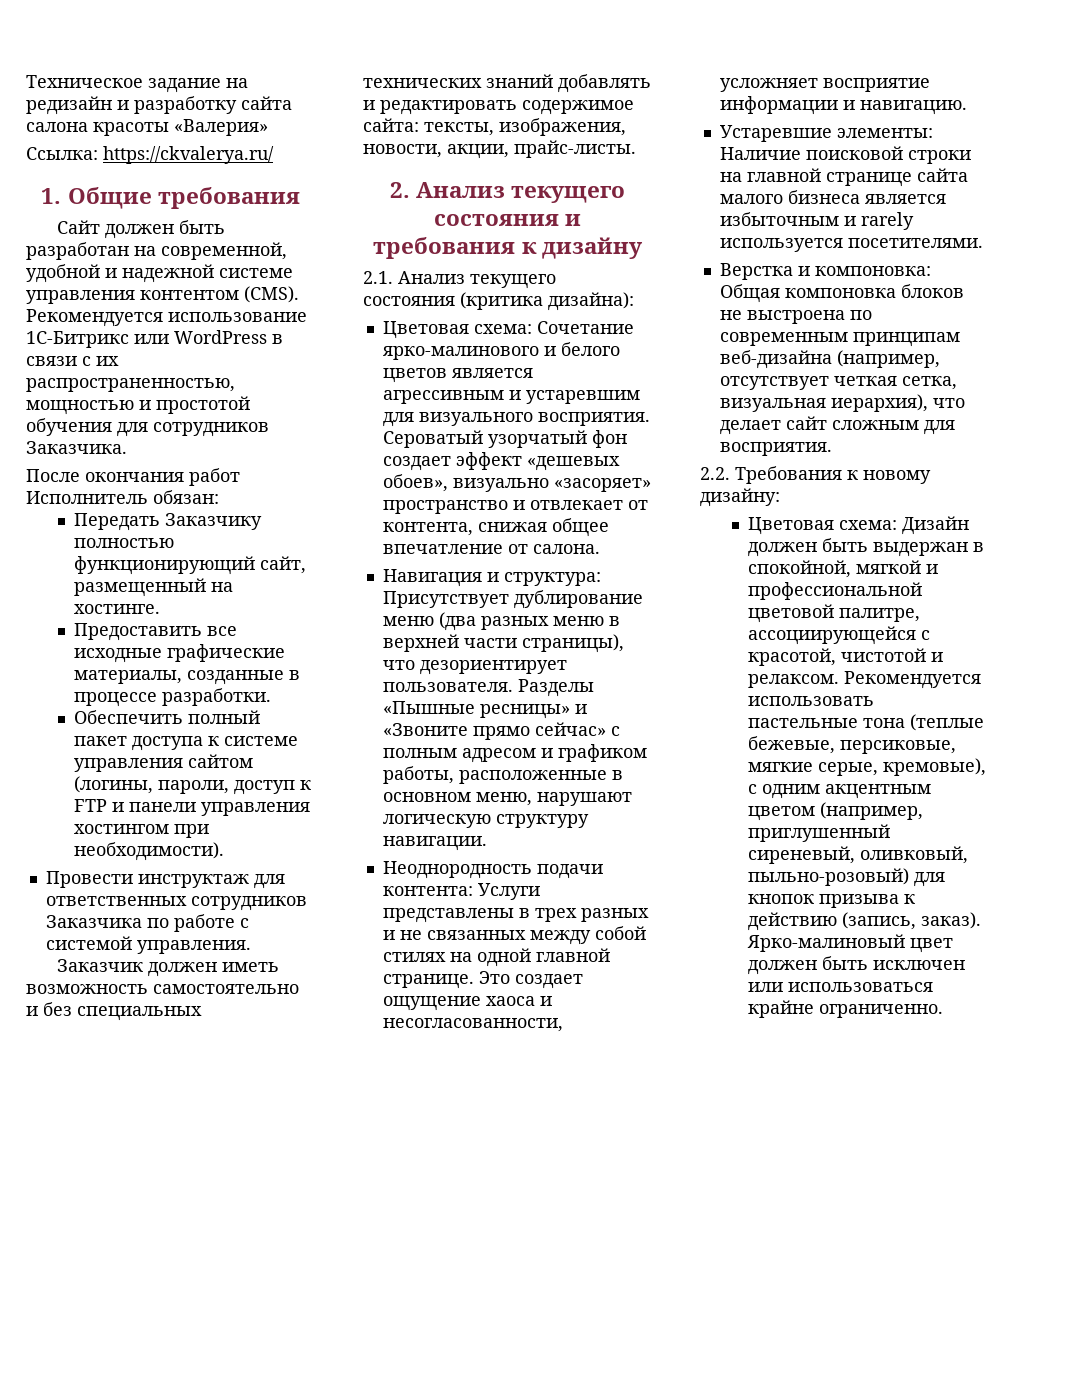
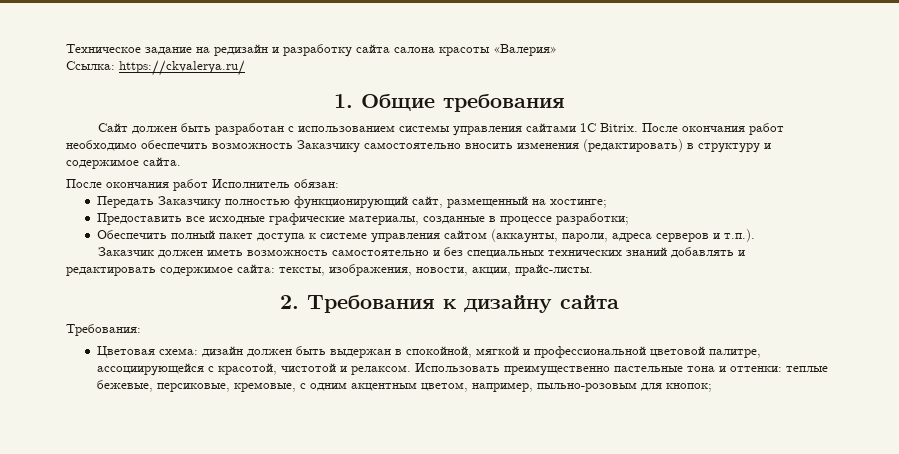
- Сайт должен быть разработан на современной, удобной и надежной системе управления контентом (CMS). Рекомендуется использование 1С-Битрикс или WordPress в связи с их распространенностью, мощностью и простотой обучения для сотрудников Заказчика.
+ Сайт должен быть разработан с использованием системы управления сайтами 1С Bitrix. После окончания работ необходимо обеспечить возможность Заказчику самостоятельно вносить изменения (редактировать) в структуру и содержимое сайта.
- Передать Заказчику полностью функционирующий сайт, размещенный на хостинге.
+ Передать Заказчику полностью функционирующий сайт, размещенный на хостинге;
- Предоставить все исходные графические материалы, созданные в процессе разработки.
+ Предоставить все исходные графические материалы, созданные в процессе разработки;
- Обеспечить полный пакет доступа к системе управления сайтом (логины, пароли, доступ к FTP и панели управления хостингом при необходимости).
- Провести инструктаж для ответственных сотрудников Заказчика по работе с системой управления.
+ Обеспечить полный пакет доступа к системе управления сайтом (аккаунты, пароли, адреса серверов и т.п.).
- 2. Анализ текущего состояния и требования к дизайну
- 2.1. Анализ текущего состояния (критика дизайна):
- Цветовая схема: Сочетание ярко-малинового и белого цветов является агрессивным и устаревшим для визуального восприятия. Сероватый узорчатый фон создает эффект «дешевых обоев», визуально «засоряет» пространство и отвлекает от контента, снижая общее впечатление от салона.
- Навигация и структура: Присутствует дублирование меню (два разных меню в верхней части страницы), что дезориентирует пользователя. Разделы «Пышные ресницы» и «Звоните прямо сейчас» с полным адресом и графиком работы, расположенные в основном меню, нарушают логическую структуру навигации.
- Неоднородность подачи контента: Услуги представлены в трех разных и не связанных между собой стилях на одной главной странице. Это создает ощущение хаоса и несогласованности, усложняет восприятие информации и навигацию.
- Устаревшие элементы: Наличие поисковой строки на главной странице сайта малого бизнеса является избыточным и rarely используется посетителями.
- Верстка и компоновка: Общая компоновка блоков не выстроена по современным принципам веб-дизайна (например, отсутствует четкая сетка, визуальная иерархия), что делает сайт сложным для восприятия.
- 2.2. Требования к новому дизайну:
- Цветовая схема: Дизайн должен быть выдержан в спокойной, мягкой и профессиональной цветовой палитре, ассоциирующейся с красотой, чистотой и релаксом.
+ 2. Требования к дизайну сайта
+ Требования:
+ Цветовая схема: дизайн должен быть выдержан в спокойной, мягкой и профессиональной цветовой палитре, ассоциирующейся с красотой, чистотой и релаксом.
- Рекомендуется использовать пастельные тона (теплые бежевые, персиковые, мягкие серые, кремовые), с одним акцентным цветом (например, приглушенный сиреневый, оливковый, пыльно-розовый) для кнопок призыва к действию (запись, заказ). Ярко-малиновый цвет должен быть исключен или использоваться крайне ограниченно.
+ Использовать преимущественно пастельные тона и оттенки: теплые бежевые, персиковые, кремовые, с одним акцентным цветом, например, пыльно-розовым для кнопок;

